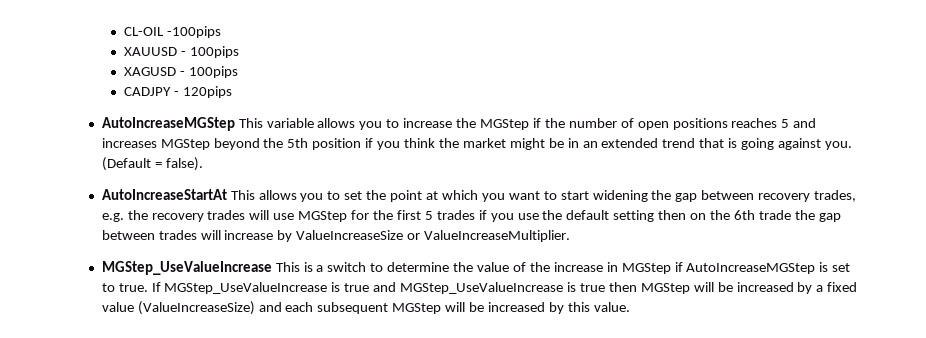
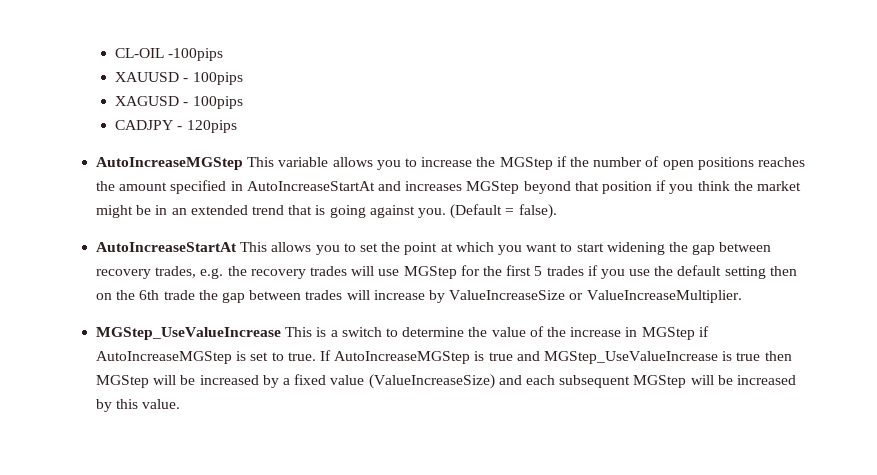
- AutoIncreaseMGStep This variable allows you to increase the MGStep if the number of open positions reaches 5 and increases MGStep beyond the 5th position if you think the market might be in an extended trend that is going against you.
+ AutoIncreaseMGStep This variable allows you to increase the MGStep if the number of open positions reaches the amount specified in AutoIncreaseStartAt and increases MGStep beyond that position if you think the market might be in an extended trend that is going against you.
- If MGStep_UseValueIncrease is true and MGStep_UseValueIncrease is true then MGStep will be increased by a fixed value (ValueIncreaseSize) and each subsequent MGStep will be increased by this value.
+ If AutoIncreaseMGStep is true and MGStep_UseValueIncrease is true then MGStep will be increased by a fixed value (ValueIncreaseSize) and each subsequent MGStep will be increased by this value.

